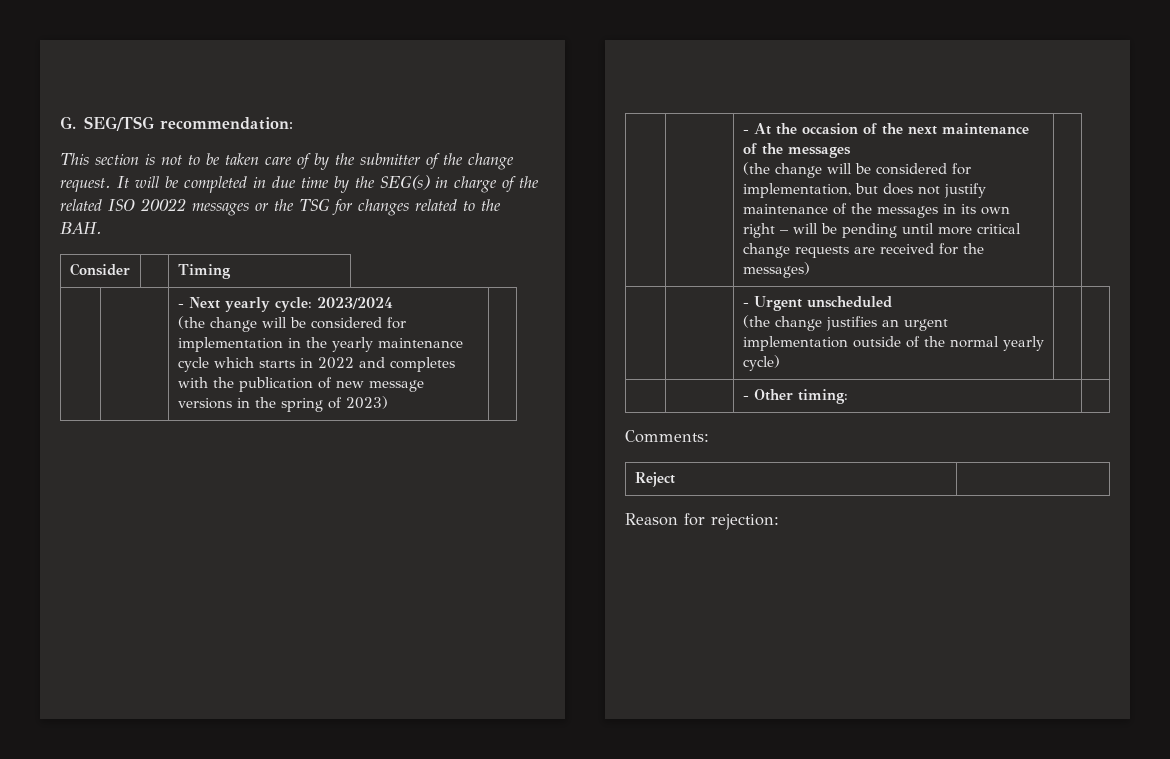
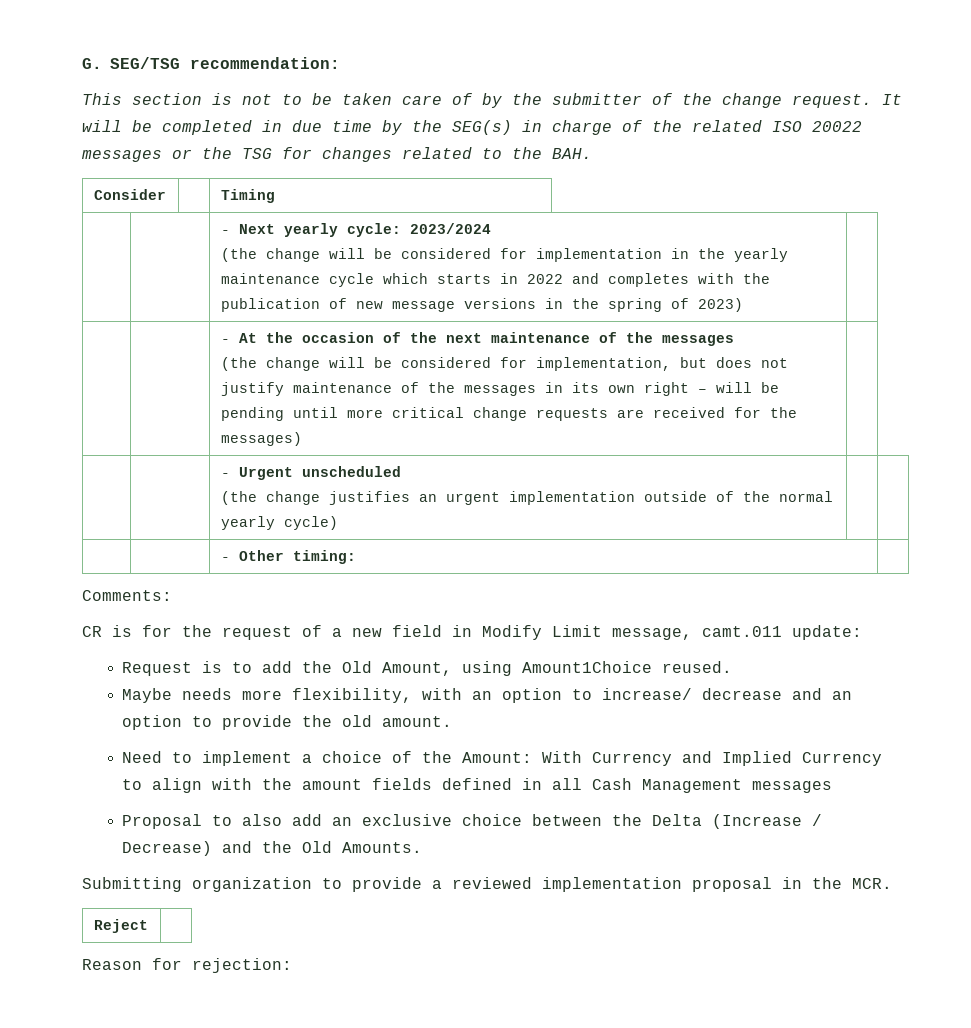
+ CR is for the request of a new field in Modify Limit message, camt.011 update:
+ Request is to add the Old Amount, using Amount1Choice reused.
+ Maybe needs more flexibility, with an option to increase/ decrease and an option to provide the old amount.
+ Need to implement a choice of the Amount: With Currency and Implied Currency to align with the amount fields defined in all Cash Management messages
+ Proposal to also add an exclusive choice between the Delta (Increase / Decrease) and the Old Amounts.
+ Submitting organization to provide a reviewed implementation proposal in the MCR.

